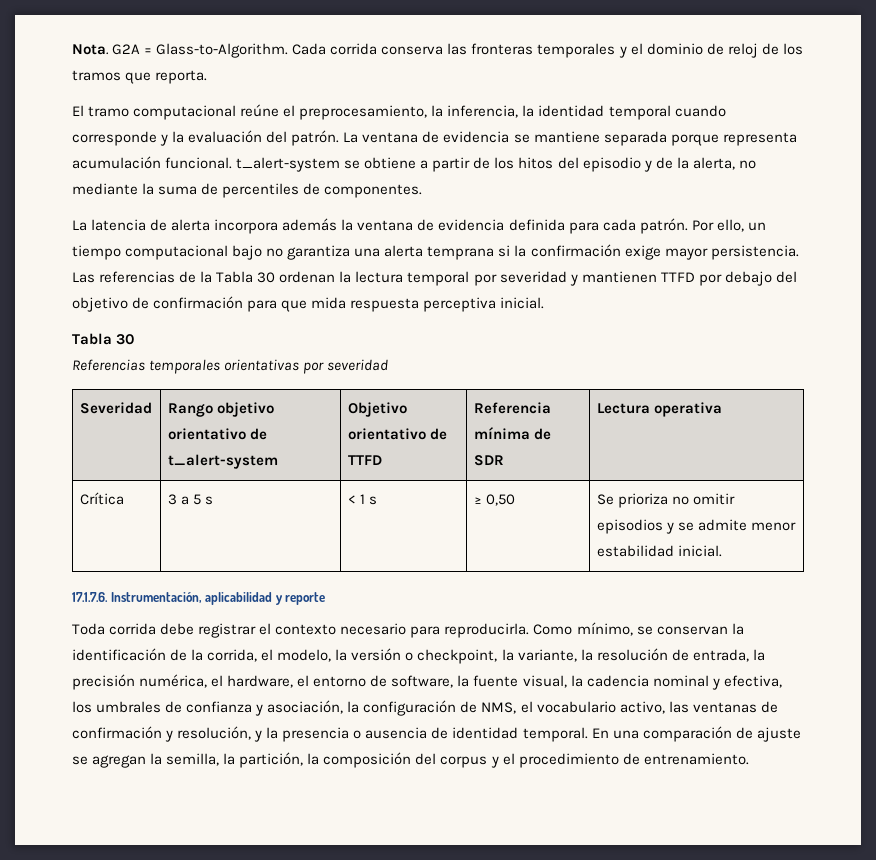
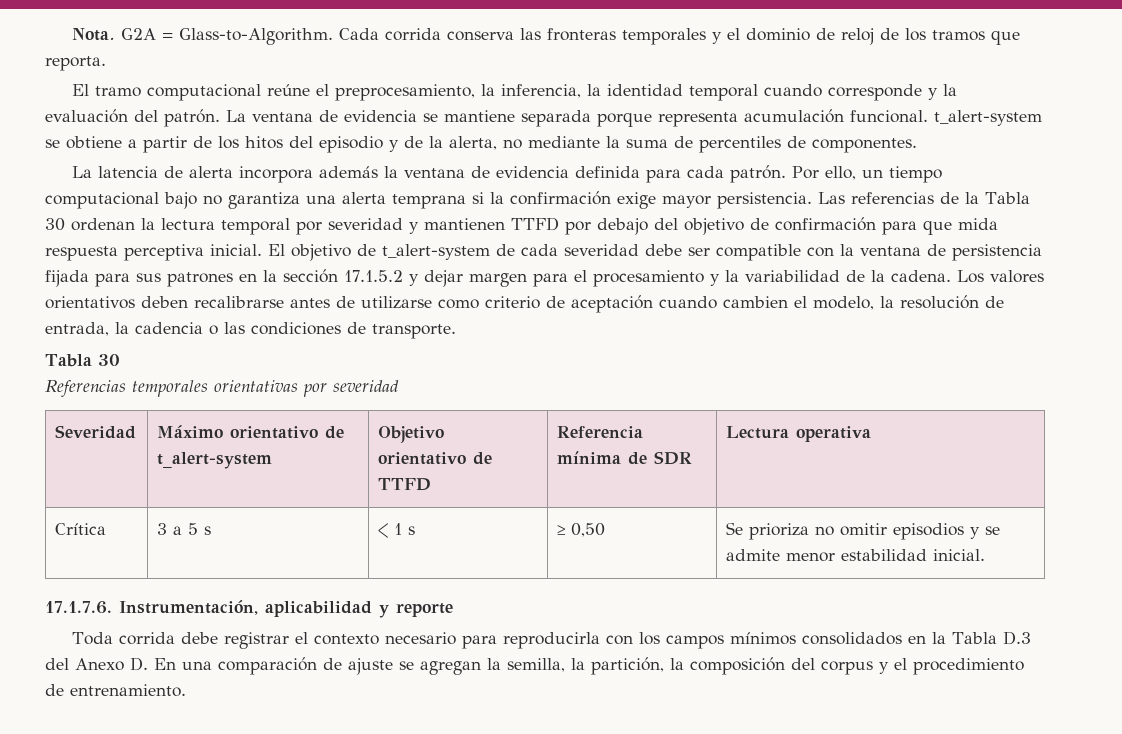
+ El objetivo de t_alert-system de cada severidad debe ser compatible con la ventana de persistencia fijada para sus patrones en la sección 17.1.5.2 y dejar margen para el procesamiento y la variabilidad de la cadena. Los valores orientativos deben recalibrarse antes de utilizarse como criterio de aceptación cuando cambien el modelo, la resolución de entrada, la cadencia o las condiciones de transporte.
- Severidad | Rango objetivo orientativo de t_alert-system | Objetivo orientativo de TTFD | Referencia mínima de SDR | Lectura operativa
+ Severidad | Máximo orientativo de t_alert-system | Objetivo orientativo de TTFD | Referencia mínima de SDR | Lectura operativa
- Toda corrida debe registrar el contexto necesario para reproducirla. Como mínimo, se conservan la identificación de la corrida, el modelo, la versión o checkpoint, la variante, la resolución de entrada, la precisión numérica, el hardware, el entorno de software, la fuente visual, la cadencia nominal y efectiva, los umbrales de confianza y asociación, la configuración de NMS, el vocabulario activo, las ventanas de confirmación y resolución, y la presencia o ausencia de identidad temporal. En una comparación de ajuste se agregan la semilla, la partición, la composición del corpus y el procedimiento de entrenamiento.
+ Toda corrida debe registrar el contexto necesario para reproducirla con los campos mínimos consolidados en la Tabla D.3 del Anexo D. En una comparación de ajuste se agregan la semilla, la partición, la composición del corpus y el procedimiento de entrenamiento.

